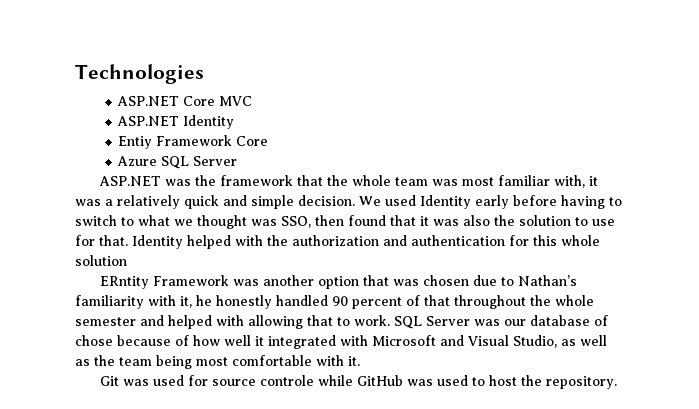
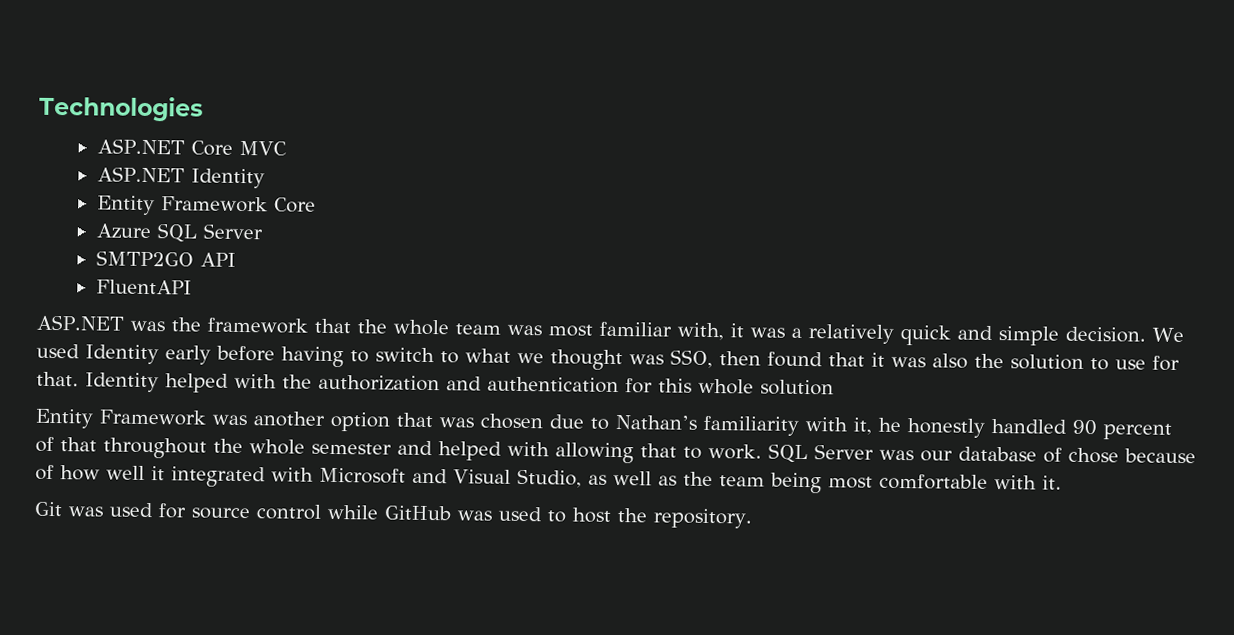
- Entiy Framework Core
+ Entity Framework Core
+ SMTP2GO API
+ FluentAPI
- ERntity Framework was another option that was chosen due to Nathan’s familiarity with it, he honestly handled 90 percent of that throughout the whole semester and helped with allowing that to work.
+ Entity Framework was another option that was chosen due to Nathan’s familiarity with it, he honestly handled 90 percent of that throughout the whole semester and helped with allowing that to work.
- Git was used for source controle while GitHub was used to host the repository.
+ Git was used for source control while GitHub was used to host the repository.

